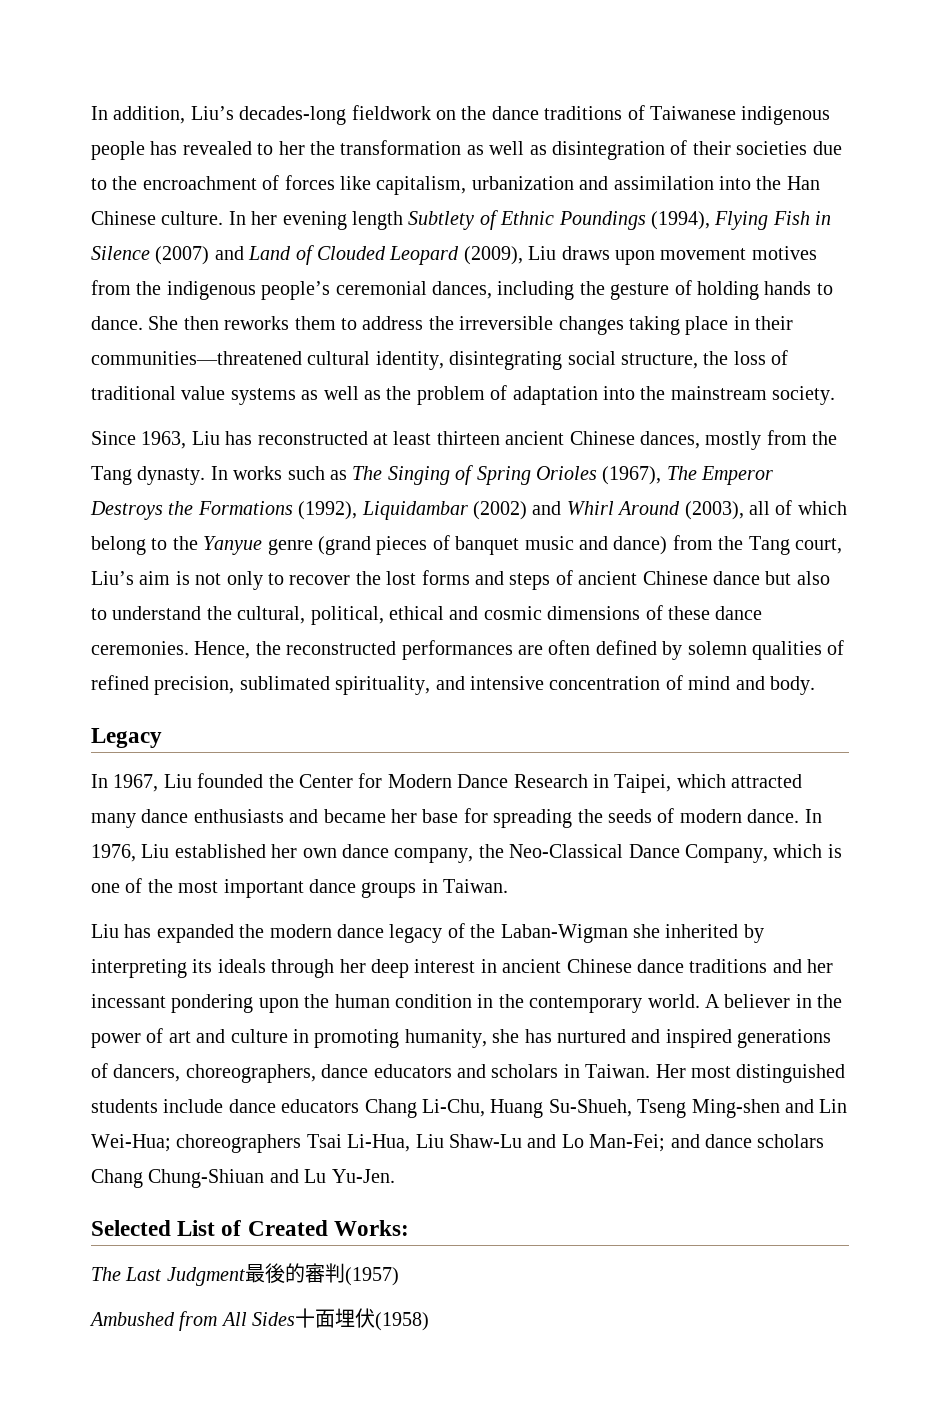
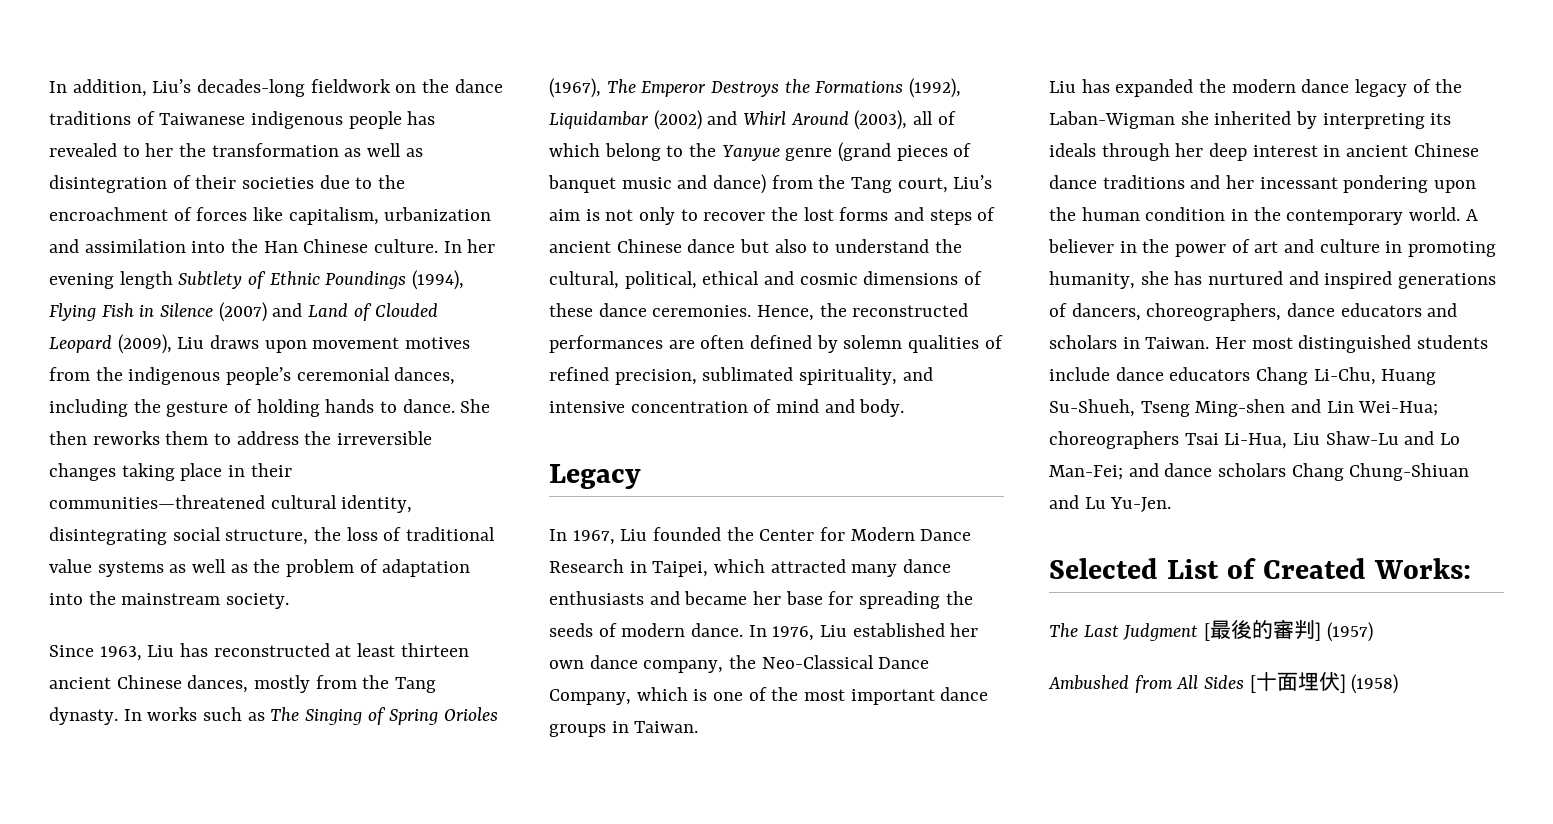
- The Last Judgment最後的審判(1957)
+ The Last Judgment [最後的審判] (1957)
- Ambushed from All Sides十面埋伏(1958)
+ Ambushed from All Sides [十面埋伏] (1958)

